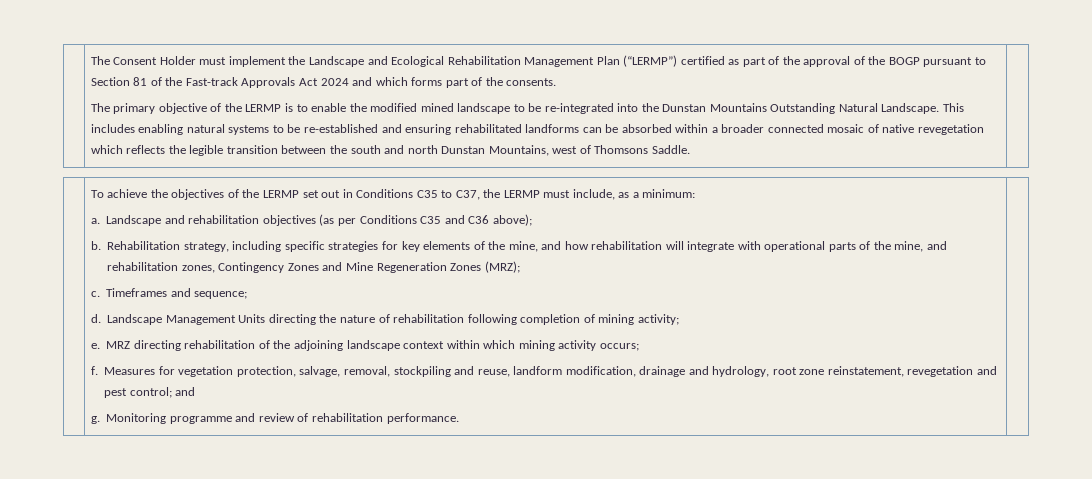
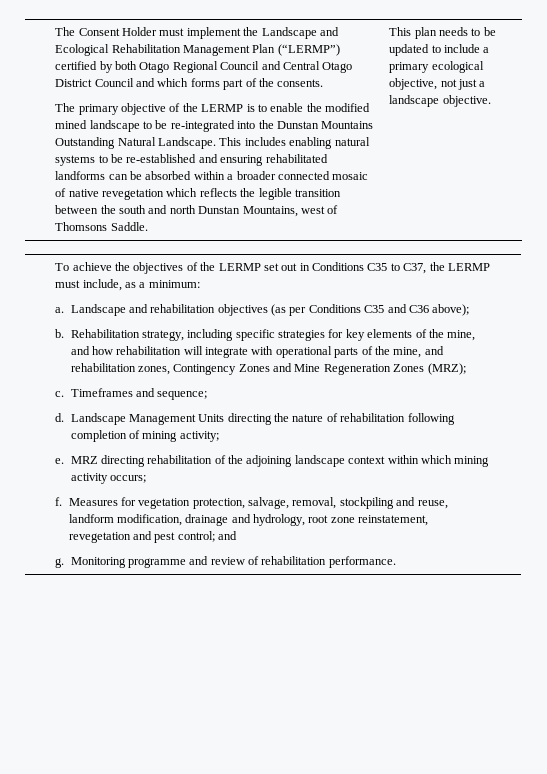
- The Consent Holder must implement the Landscape and Ecological Rehabilitation Management Plan (“LERMP”) certified as part of the approval of the BOGP pursuant to Section 81 of the Fast-track Approvals Act 2024 and which forms part of the consents.
+ The Consent Holder must implement the Landscape and Ecological Rehabilitation Management Plan (“LERMP”) certified by both Otago Regional Council and Central Otago District Council and which forms part of the consents.
+ This plan needs to be updated to include a primary ecological objective, not just a landscape objective.

